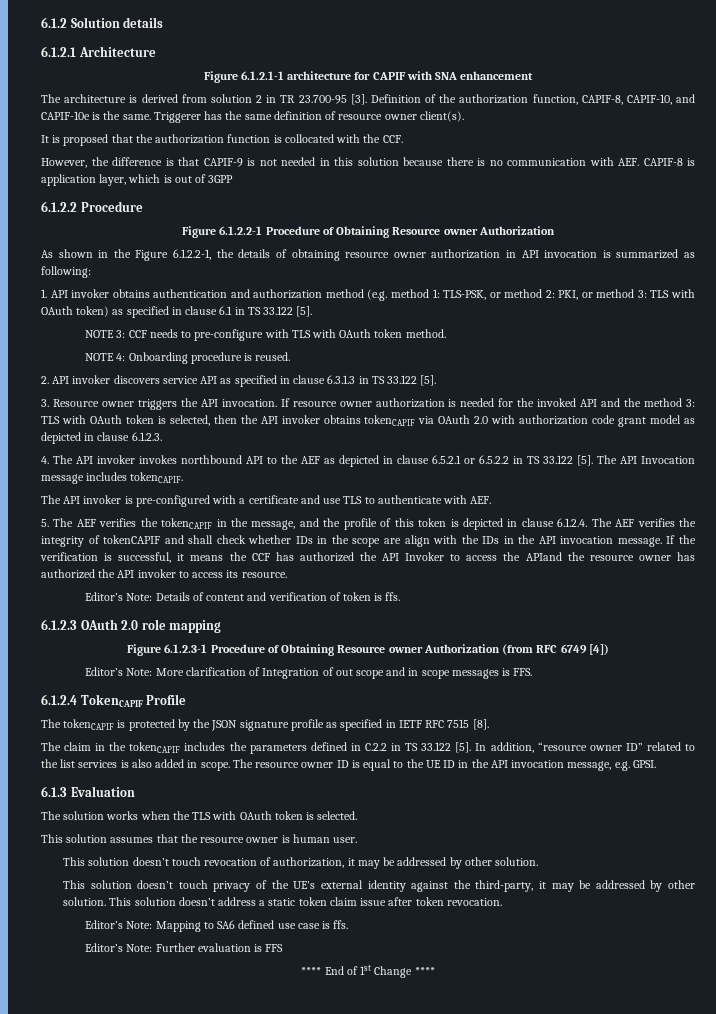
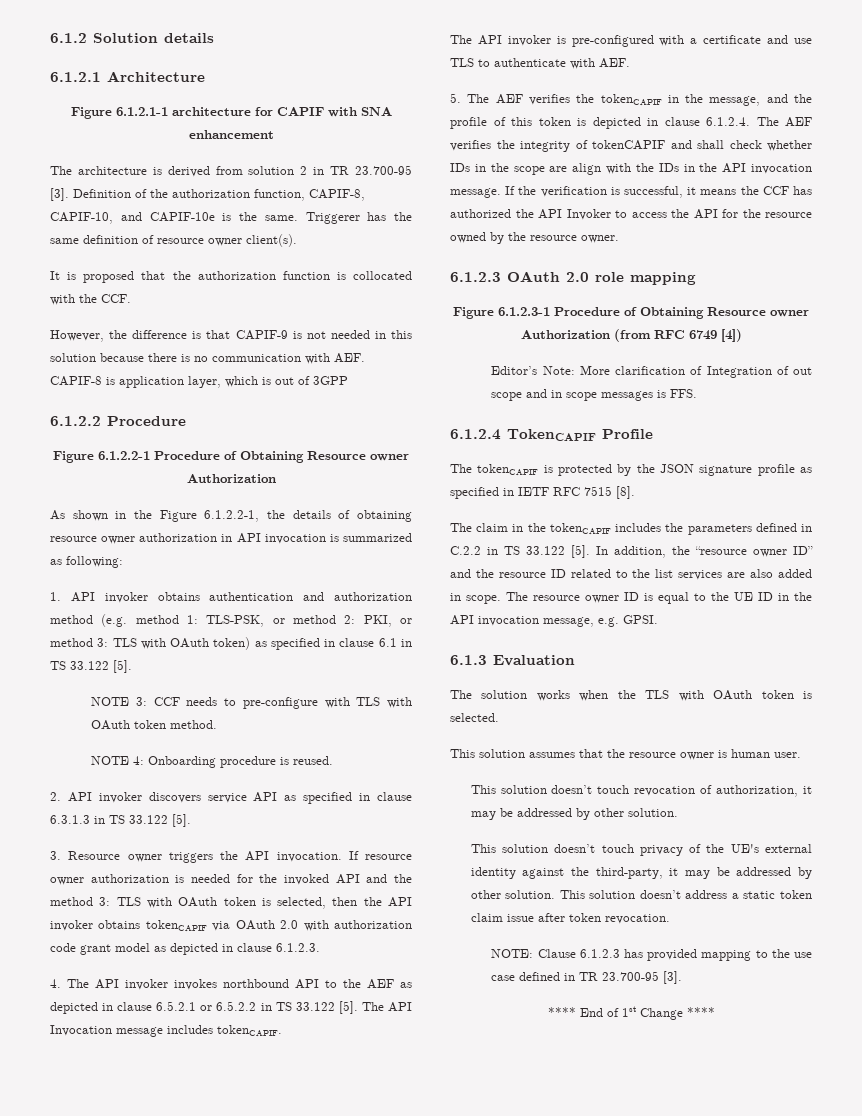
- If the verification is successful, it means the CCF has authorized the API Invoker to access the APIand the resource owner has authorized the API invoker to access its resource.
- Editor’s Note: Details of content and verification of token is ffs.
+ If the verification is successful, it means the CCF has authorized the API Invoker to access the API for the resource owned by the resource owner.
- In addition, “resource owner ID” related to the list services is also added in scope.
+ In addition, the “resource owner ID” and the resource ID related to the list services are also added in scope.
- Editor’s Note: Mapping to SA6 defined use case is ffs.
- Editor’s Note: Further evaluation is FFS
+ NOTE: Clause 6.1.2.3 has provided mapping to the use case defined in TR 23.700-95 [3].

